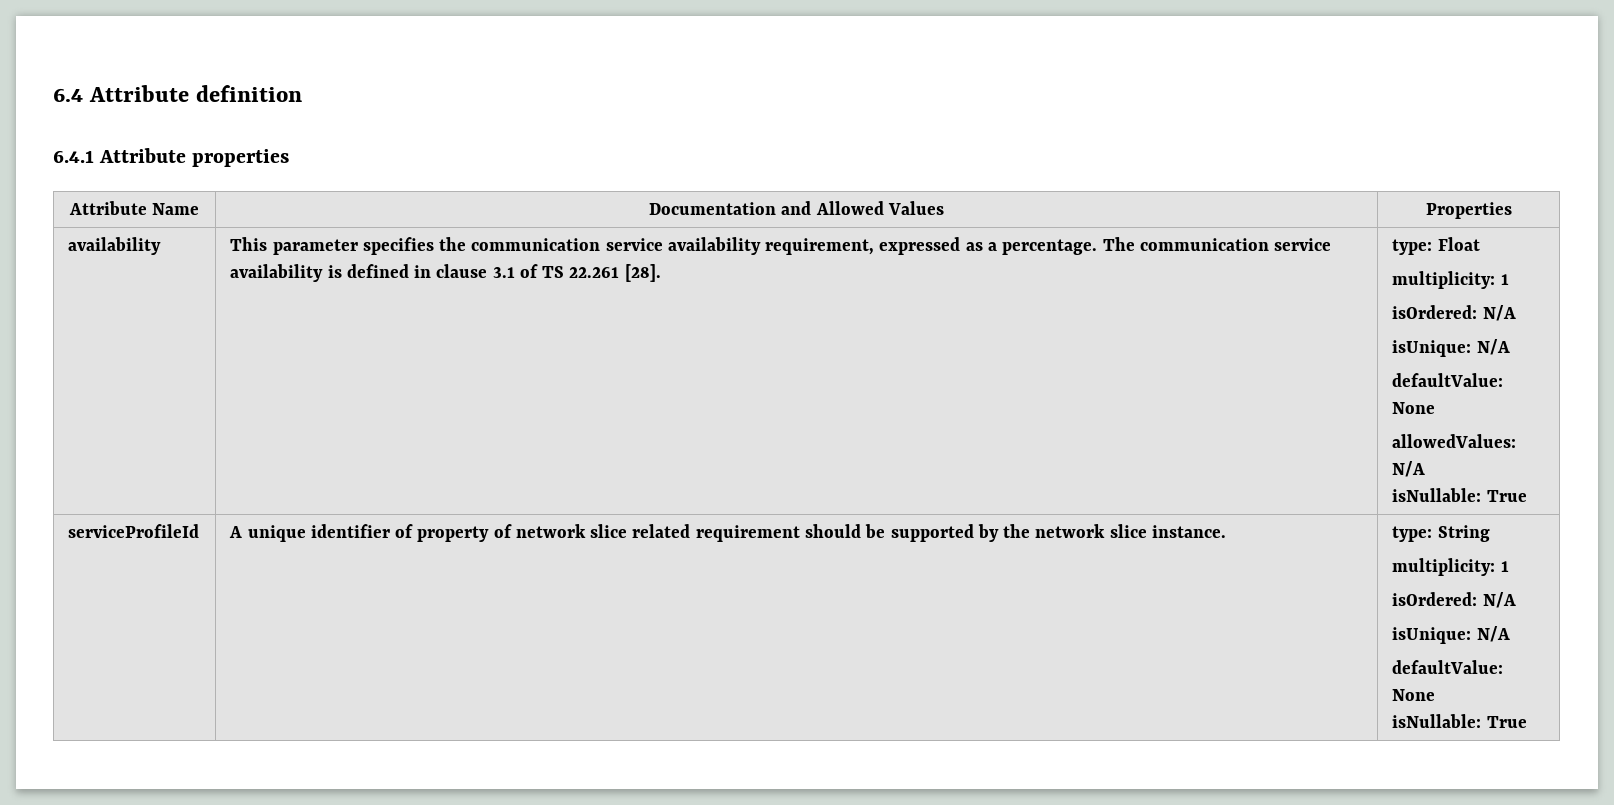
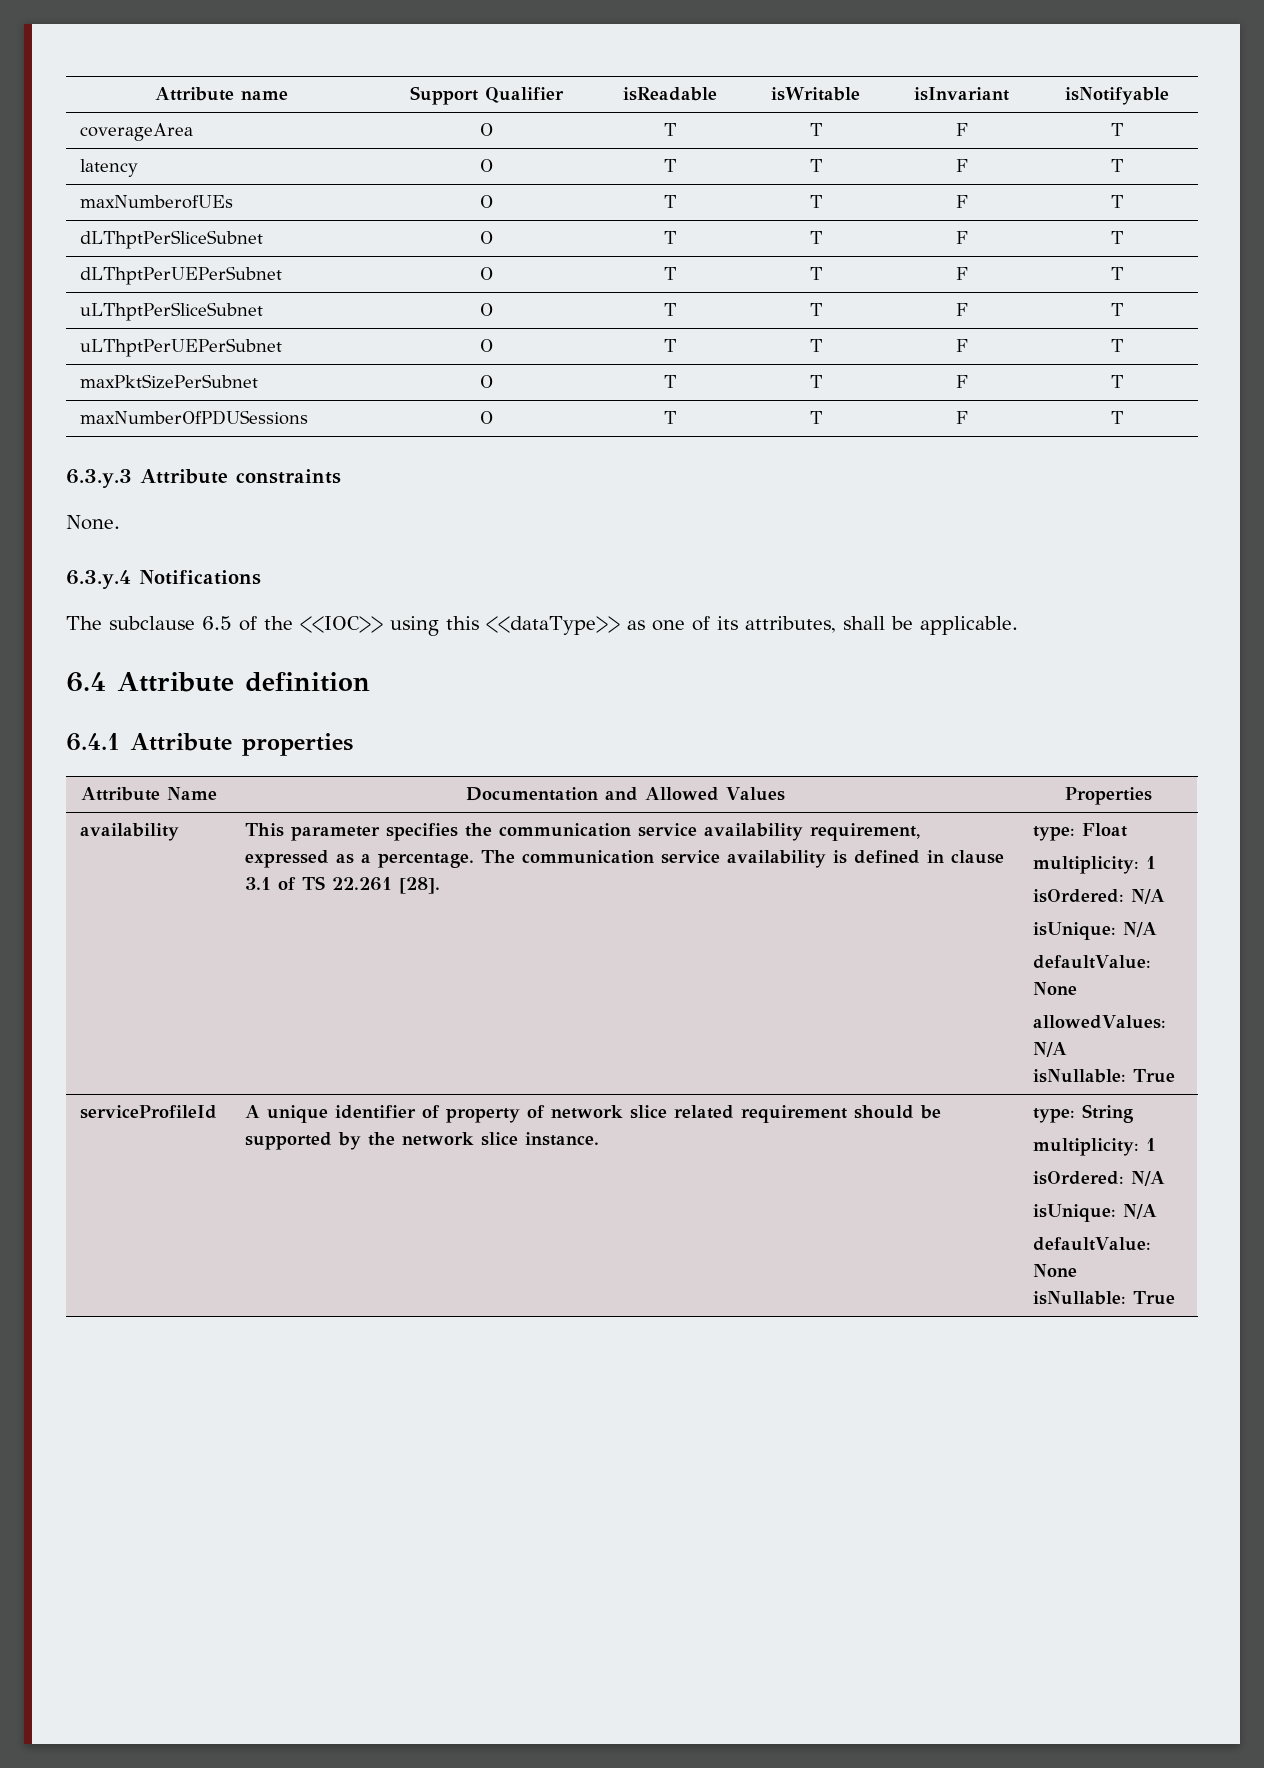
+ Attribute name | Support Qualifier | isReadable | isWritable | isInvariant | isNotifyable
+ coverageArea | O | T | T | F | T
+ latency | O | T | T | F | T
+ maxNumberofUEs | O | T | T | F | T
+ dLThptPerSliceSubnet | O | T | T | F | T
+ dLThptPerUEPerSubnet | O | T | T | F | T
+ uLThptPerSliceSubnet | O | T | T | F | T
+ uLThptPerUEPerSubnet | O | T | T | F | T
+ maxPktSizePerSubnet | O | T | T | F | T
+ maxNumberOfPDUSessions | O | T | T | F | T
+ 6.3.y.3 Attribute constraints
+ None.
+ 6.3.y.4 Notifications
+ The subclause 6.5 of the <<IOC>> using this <<dataType>> as one of its attributes, shall be applicable.

